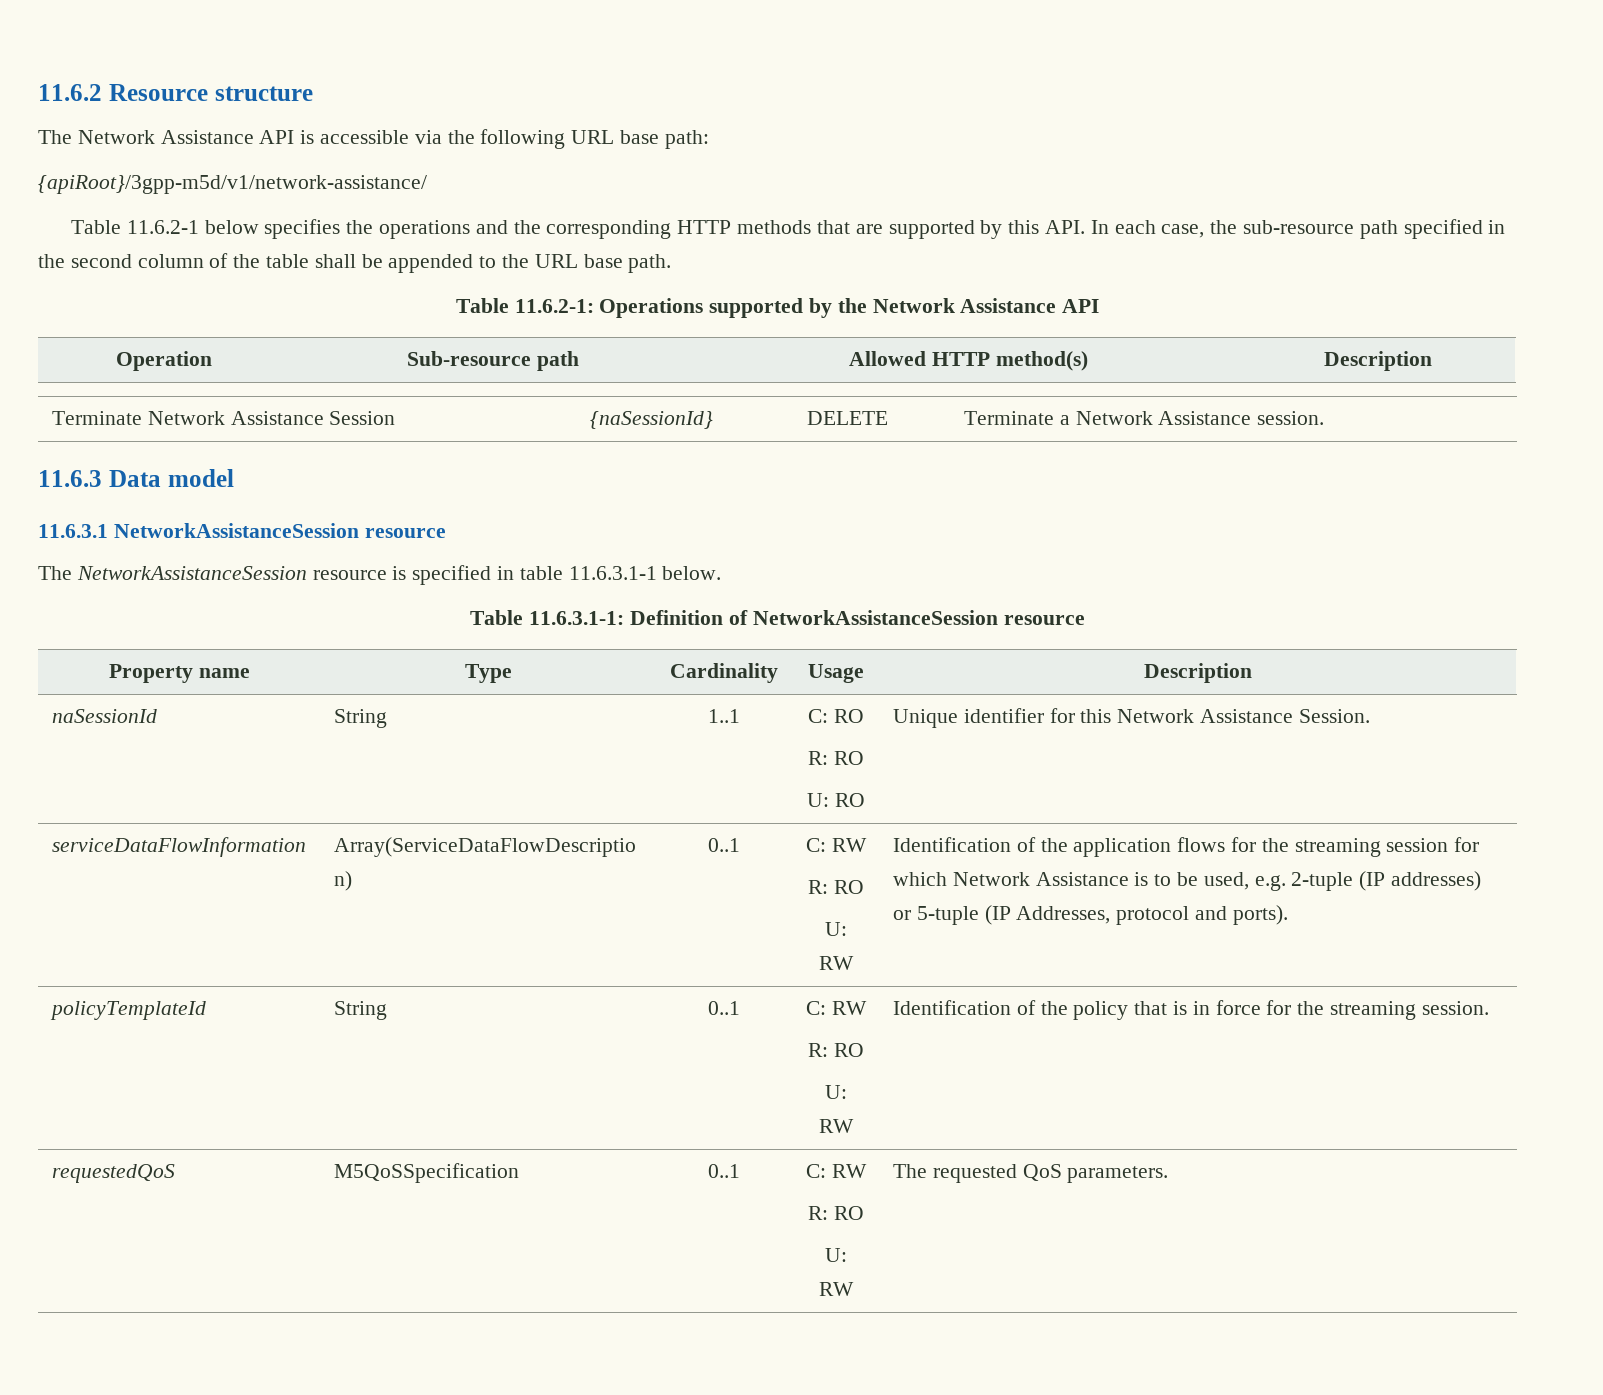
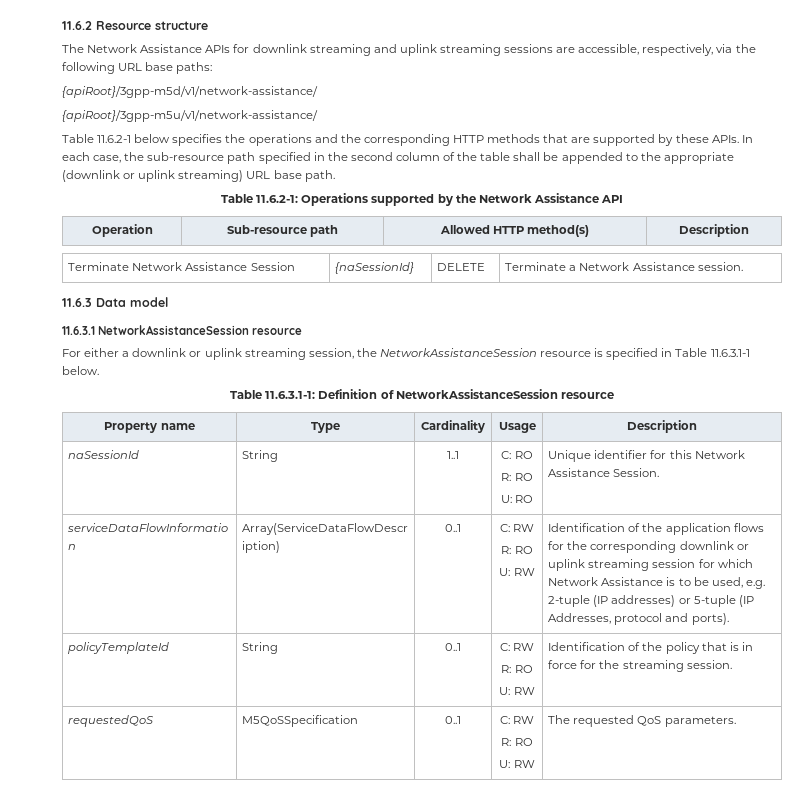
- The Network Assistance API is accessible via the following URL base path:
+ The Network Assistance APIs for downlink streaming and uplink streaming sessions are accessible, respectively, via the following URL base paths:
+ {apiRoot}/3gpp-m5u/v1/network-assistance/
- Table 11.6.2-1 below specifies the operations and the corresponding HTTP methods that are supported by this API. In each case, the sub-resource path specified in the second column of the table shall be appended to the URL base path.
+ Table 11.6.2-1 below specifies the operations and the corresponding HTTP methods that are supported by these APIs. In each case, the sub-resource path specified in the second column of the table shall be appended to the appropriate (downlink or uplink streaming) URL base path.
- The NetworkAssistanceSession resource is specified in table 11.6.3.1-1 below.
+ For either a downlink or uplink streaming session, the NetworkAssistanceSession resource is specified in Table 11.6.3.1-1 below.
- Identification of the application flows for the streaming session for which Network Assistance is to be used, e.g. 2-tuple (IP addresses) or 5-tuple (IP Addresses, protocol and ports).
+ Identification of the application flows for the corresponding downlink or uplink streaming session for which Network Assistance is to be used, e.g. 2-tuple (IP addresses) or 5-tuple (IP Addresses, protocol and ports).

